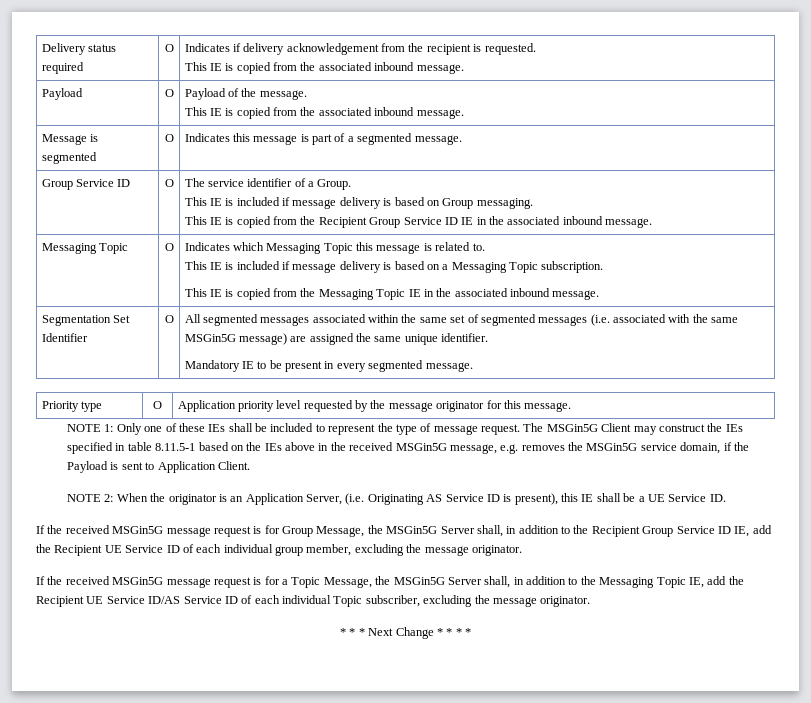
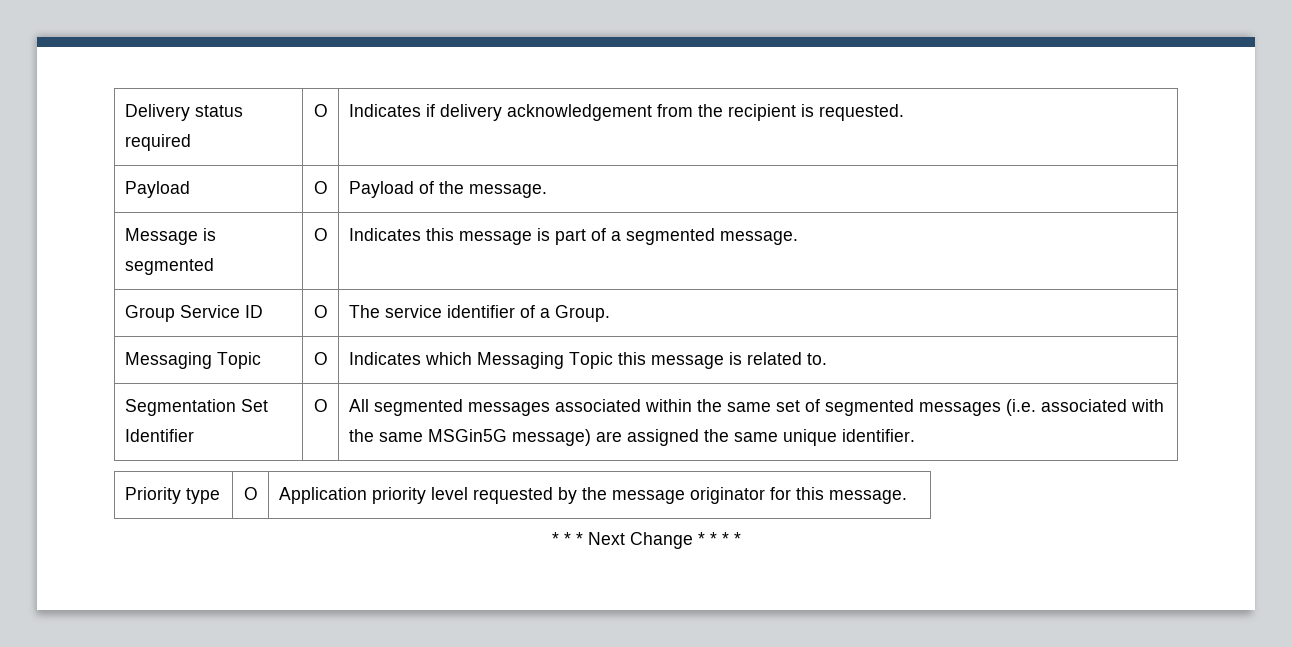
  Delivery status required | O | Indicates if delivery acknowledgement from the recipient is requested.
- This IE is copied from the associated inbound message.
  Payload | O | Payload of the message.
- This IE is copied from the associated inbound message.
  Group Service ID | O | The service identifier of a Group.
- This IE is included if message delivery is based on Group messaging.
- This IE is copied from the Recipient Group Service ID IE in the associated inbound message.
  Messaging Topic | O | Indicates which Messaging Topic this message is related to.
- This IE is included if message delivery is based on a Messaging Topic subscription.
- This IE is copied from the Messaging Topic IE in the associated inbound message.
  Segmentation Set Identifier | O | All segmented messages associated within the same set of segmented messages (i.e. associated with the same MSGin5G message) are assigned the same unique identifier.
- Mandatory IE to be present in every segmented message.
- NOTE 1: Only one of these IEs shall be included to represent the type of message request. The MSGin5G Client may construct the IEs specified in table 8.11.5-1 based on the IEs above in the received MSGin5G message, e.g. removes the MSGin5G service domain, if the Payload is sent to Application Client.
- NOTE 2: When the originator is an Application Server, (i.e. Originating AS Service ID is present), this IE shall be a UE Service ID.
- If the received MSGin5G message request is for Group Message, the MSGin5G Server shall, in addition to the Recipient Group Service ID IE, add the Recipient UE Service ID of each individual group member, excluding the message originator.
- If the received MSGin5G message request is for a Topic Message, the MSGin5G Server shall, in addition to the Messaging Topic IE, add the Recipient UE Service ID/AS Service ID of each individual Topic subscriber, excluding the message originator.

